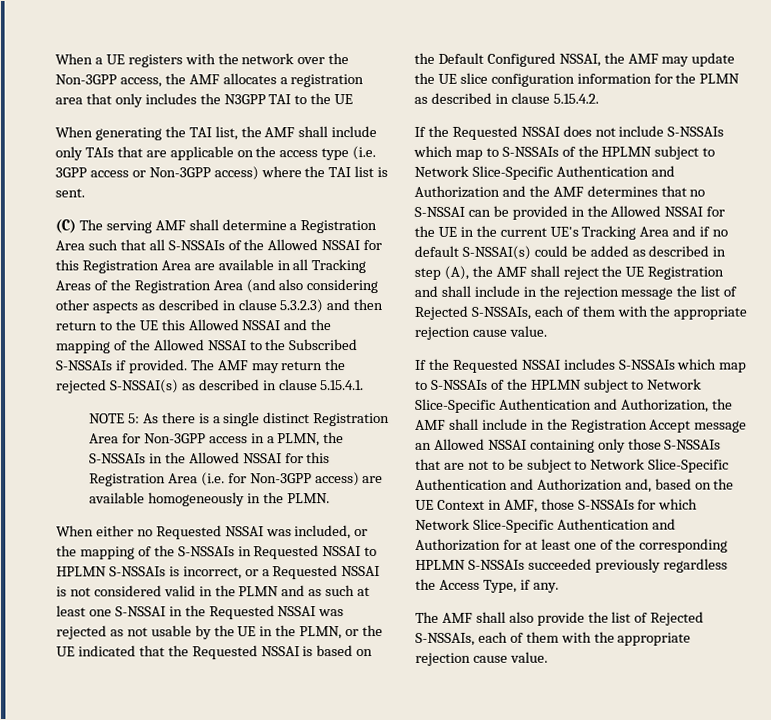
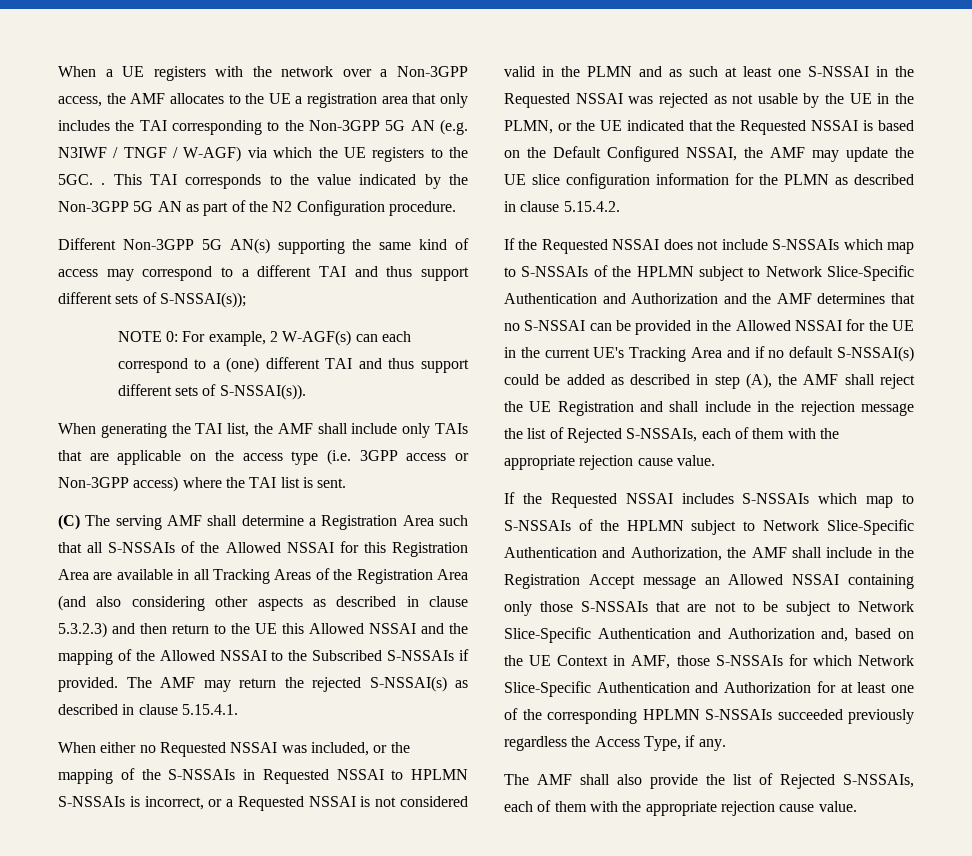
- When a UE registers with the network over the Non-3GPP access, the AMF allocates a registration area that only includes the N3GPP TAI to the UE
+ When a UE registers with the network over a Non-3GPP access, the AMF allocates to the UE a registration area that only includes the TAI corresponding to the Non-3GPP 5G AN (e.g. N3IWF / TNGF / W-AGF) via which the UE registers to the 5GC. . This TAI corresponds to the value indicated by the Non-3GPP 5G AN as part of the N2 Configuration procedure.
+ Different Non-3GPP 5G AN(s) supporting the same kind of access may correspond to a different TAI and thus support different sets of S-NSSAI(s));
+ NOTE 0: For example, 2 W-AGF(s) can each correspond to a (one) different TAI and thus support different sets of S-NSSAI(s)).
- NOTE 5: As there is a single distinct Registration Area for Non-3GPP access in a PLMN, the S-NSSAIs in the Allowed NSSAI for this Registration Area (i.e. for Non-3GPP access) are available homogeneously in the PLMN.

